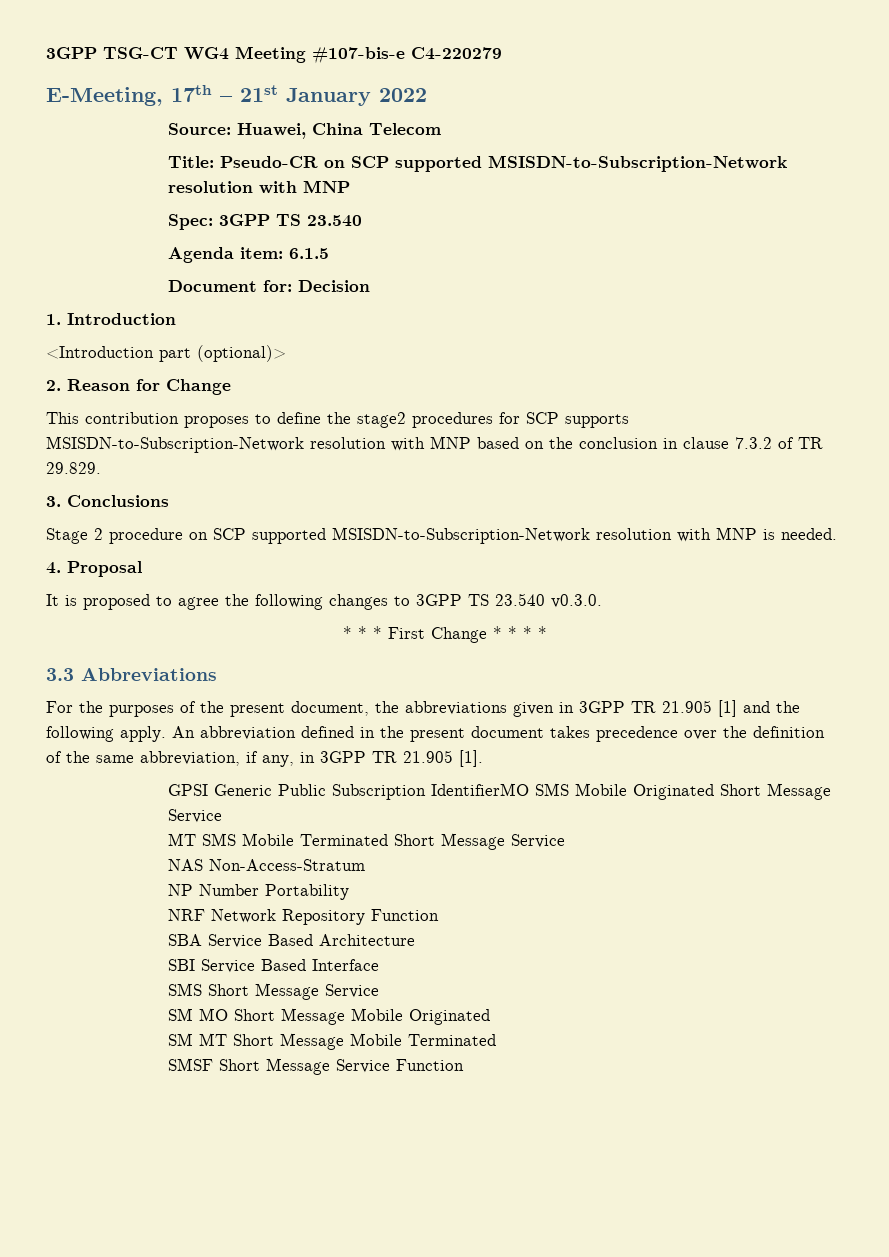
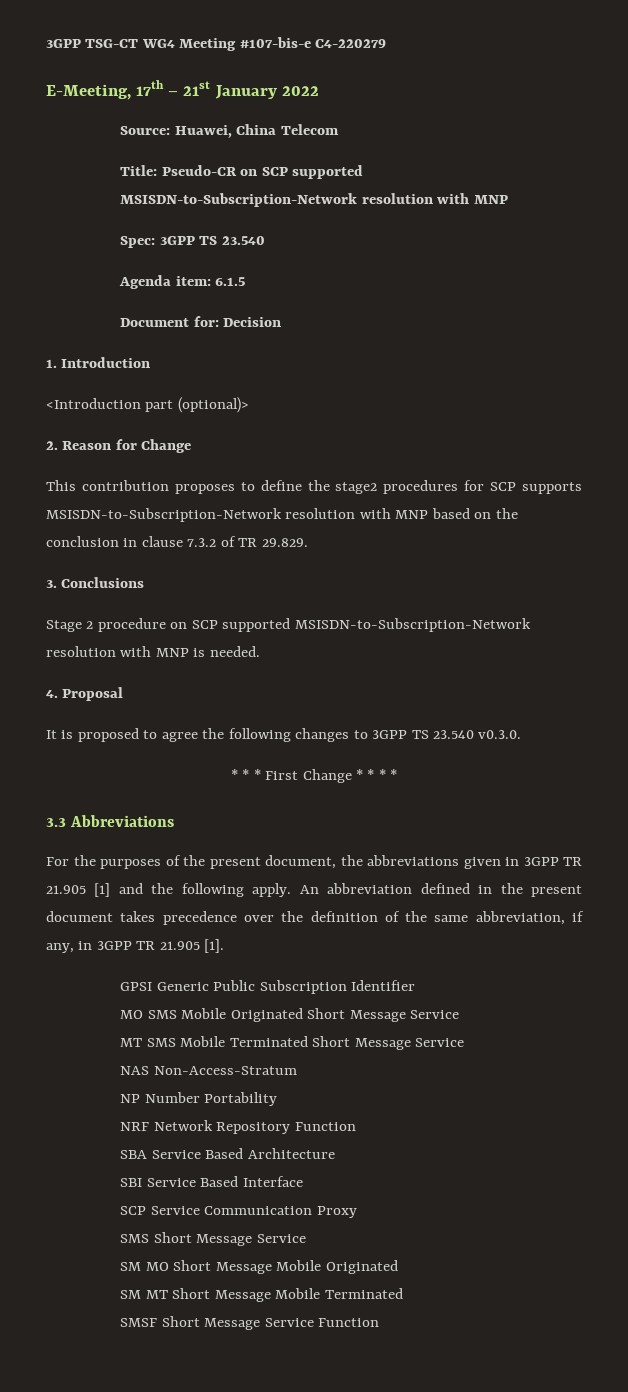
- GPSI Generic Public Subscription IdentifierMO SMS Mobile Originated Short Message Service
+ GPSI Generic Public Subscription Identifier
+ MO SMS Mobile Originated Short Message Service
+ SCP Service Communication Proxy

